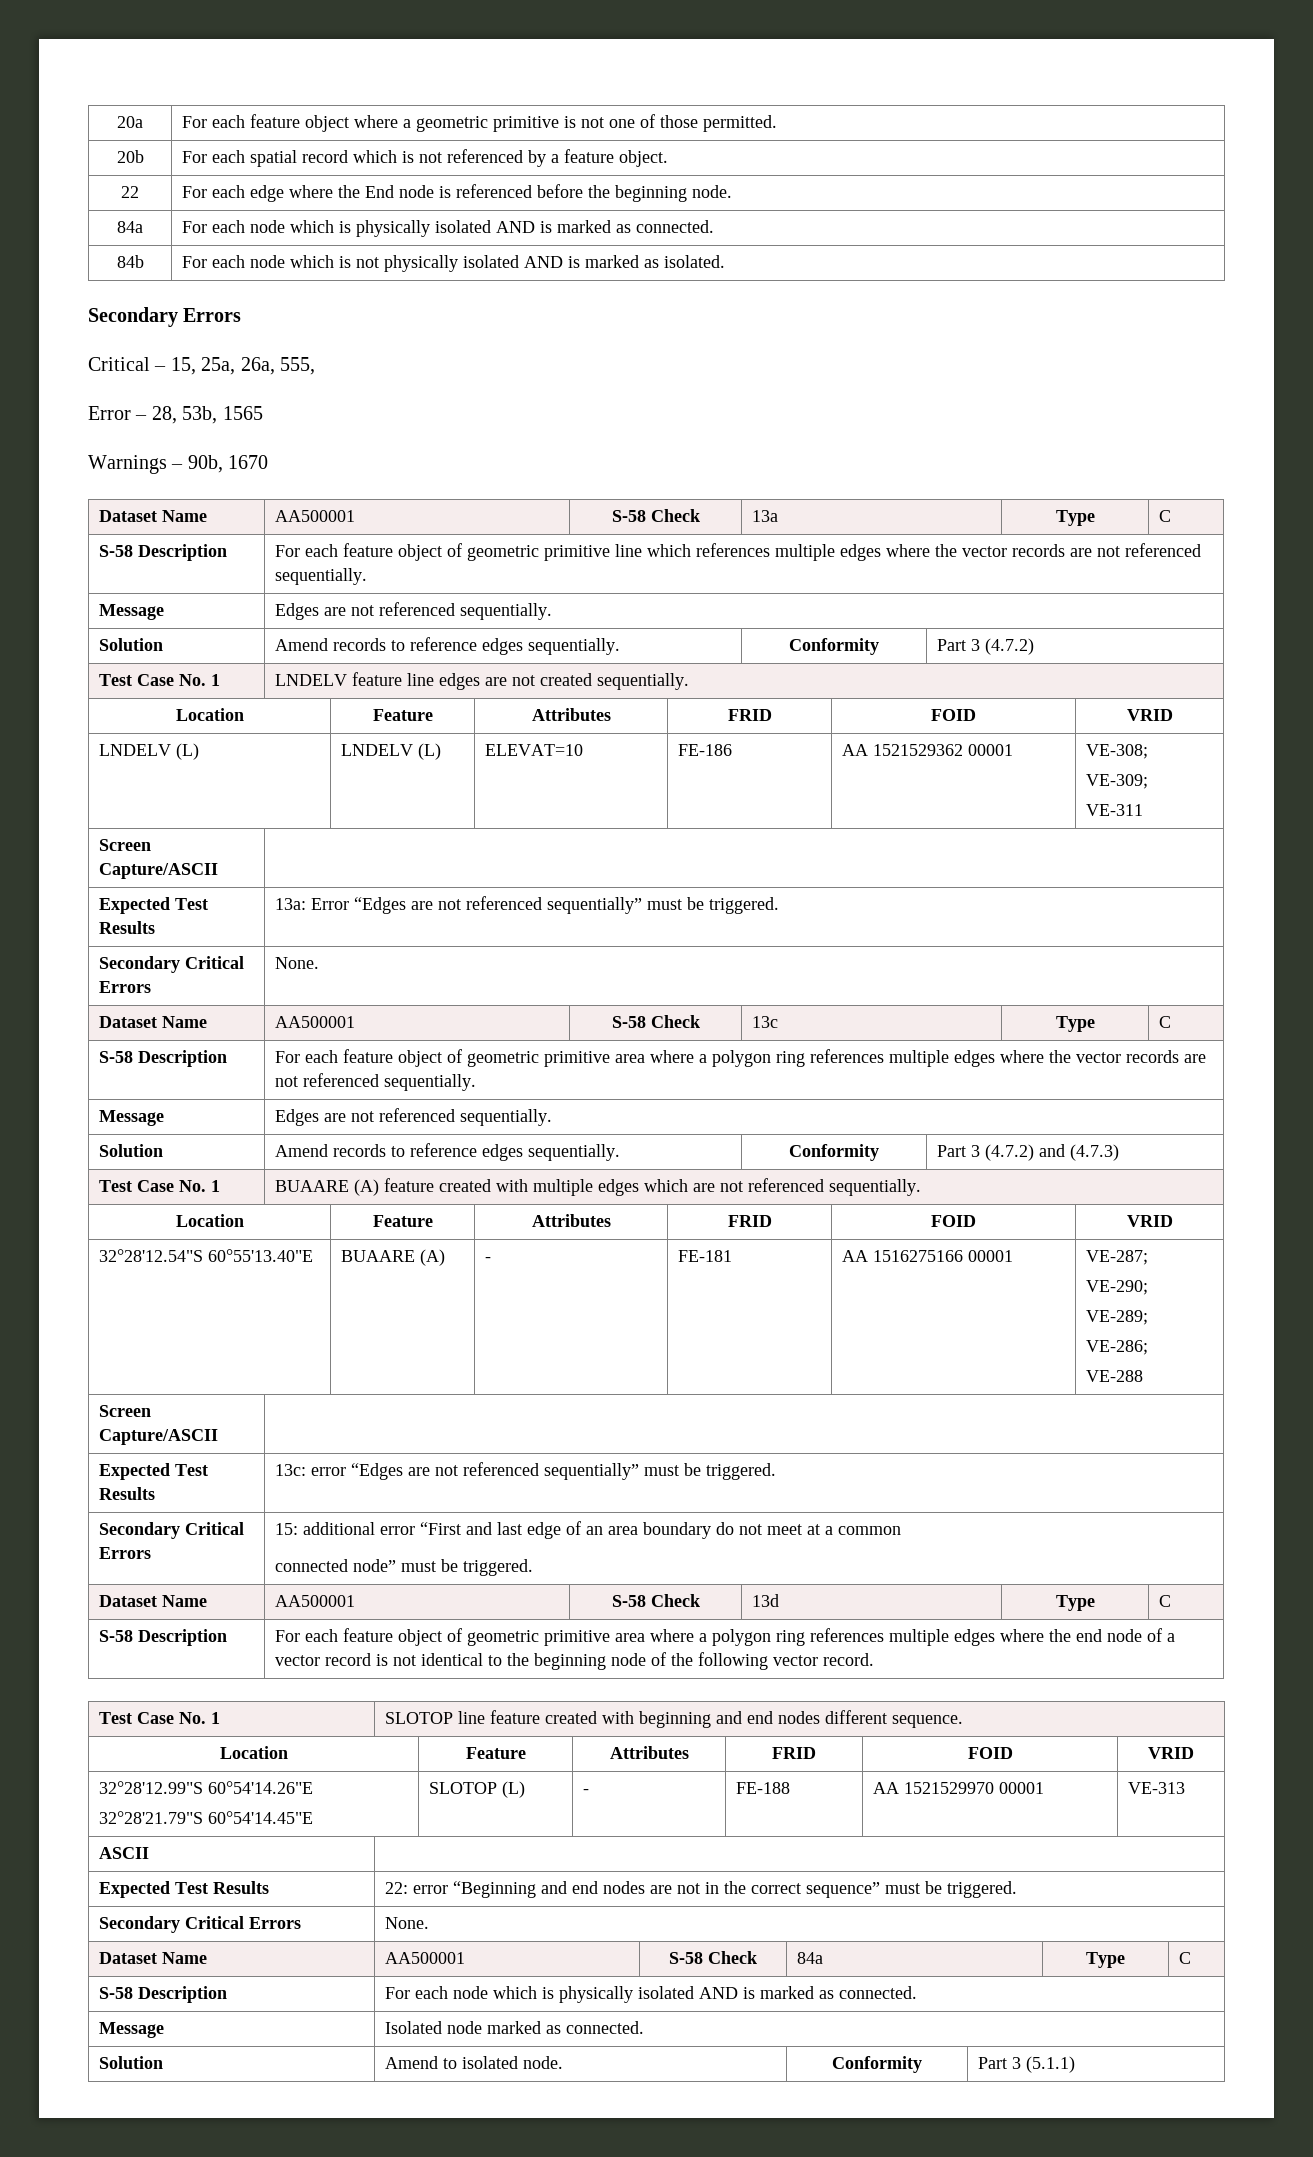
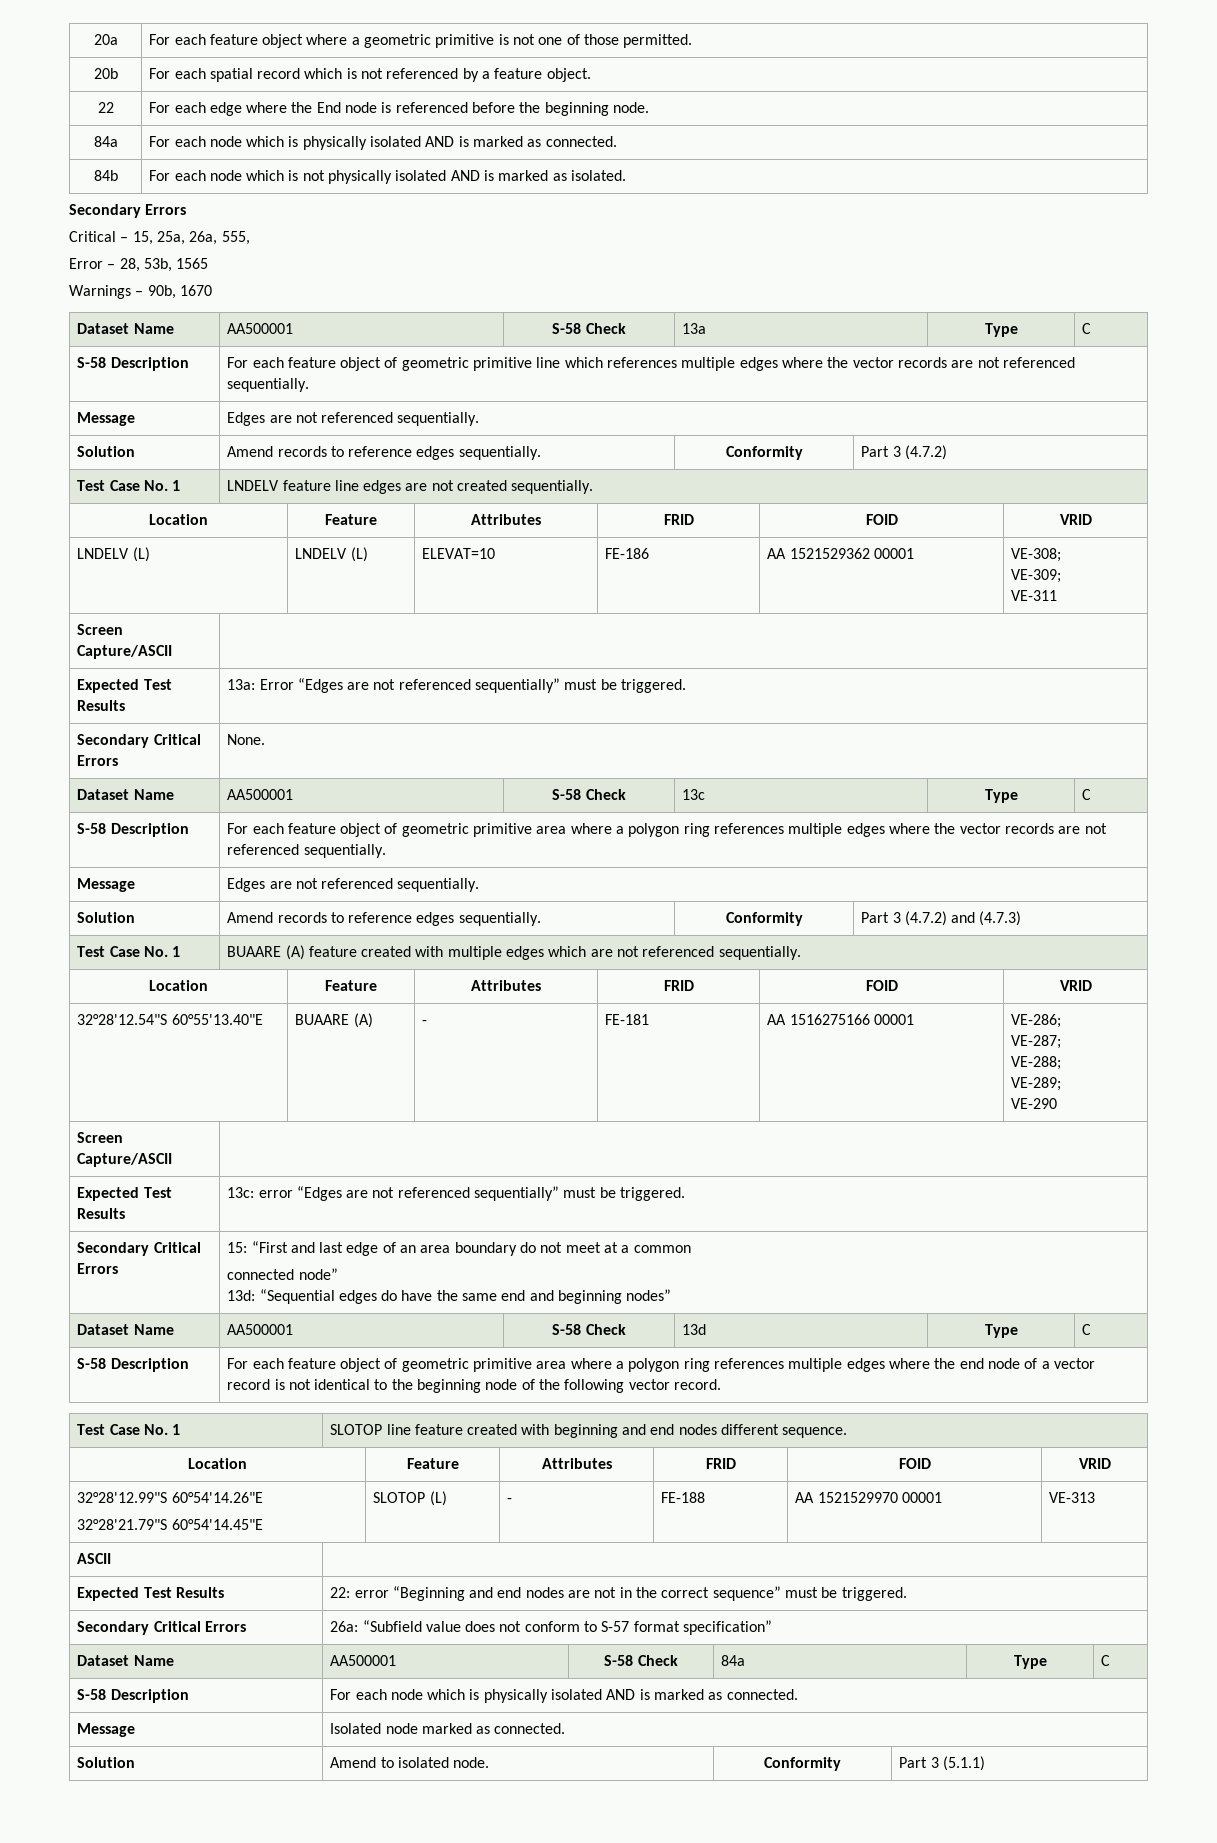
- 32°28'12.54"S 60°55'13.40"E | BUAARE (A) | - | FE-181 | AA 1516275166 00001 | VE-287;
- VE-290;
+ 32°28'12.54"S 60°55'13.40"E | BUAARE (A) | - | FE-181 | AA 1516275166 00001 | VE-286;
+ VE-287;
+ VE-288;
  VE-289;
- VE-286;
- VE-288
+ VE-290
- Secondary Critical Errors | 15: additional error “First and last edge of an area boundary do not meet at a common
- connected node” must be triggered.
+ Secondary Critical Errors | 15: “First and last edge of an area boundary do not meet at a common
+ connected node”
+ 13d: “Sequential edges do have the same end and beginning nodes”
  Expected Test Results | 22: error “Beginning and end nodes are not in the correct sequence” must be triggered.
- Secondary Critical Errors | None.
+ Secondary Critical Errors | 26a: “Subfield value does not conform to S-57 format specification”

